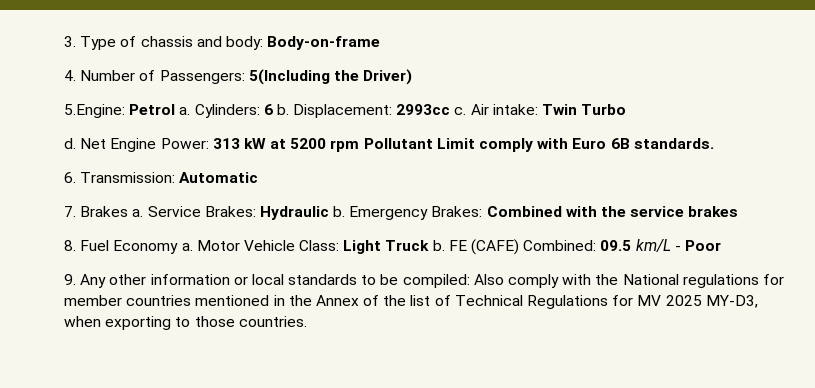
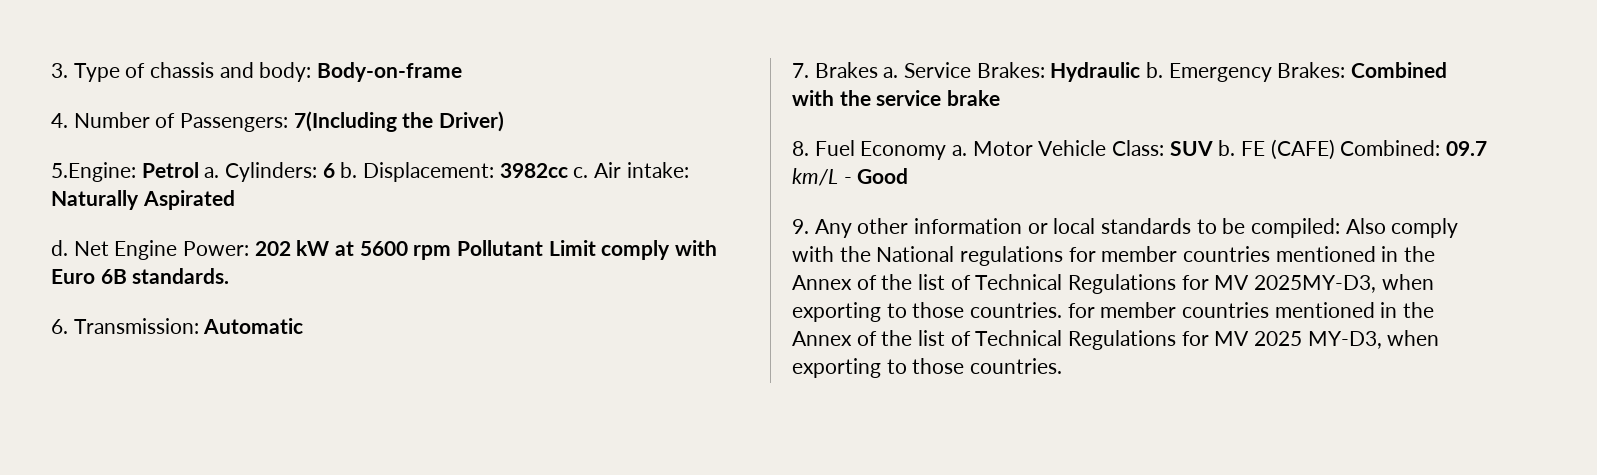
- 4. Number of Passengers: 5(Including the Driver)
+ 4. Number of Passengers: 7(Including the Driver)
- Displacement: 2993cc c.
+ Displacement: 3982cc c.
- Air intake: Twin Turbo
+ Air intake: Naturally Aspirated
- Net Engine Power: 313 kW at 5200 rpm Pollutant Limit comply with Euro 6B standards.
+ Net Engine Power: 202 kW at 5600 rpm Pollutant Limit comply with Euro 6B standards.
- Emergency Brakes: Combined with the service brakes
+ Emergency Brakes: Combined with the service brake
- Motor Vehicle Class: Light Truck b.
+ Motor Vehicle Class: SUV b.
- FE (CAFE) Combined: 09.5 km/L - Poor
+ FE (CAFE) Combined: 09.7 km/L - Good
- 9. Any other information or local standards to be compiled: Also comply with the National regulations for member countries mentioned in the Annex of the list of Technical Regulations for MV 2025 MY-D3, when exporting to those countries.
+ 9. Any other information or local standards to be compiled: Also comply with the National regulations for member countries mentioned in the Annex of the list of Technical Regulations for MV 2025MY-D3, when exporting to those countries. for member countries mentioned in the Annex of the list of Technical Regulations for MV 2025 MY-D3, when exporting to those countries.

